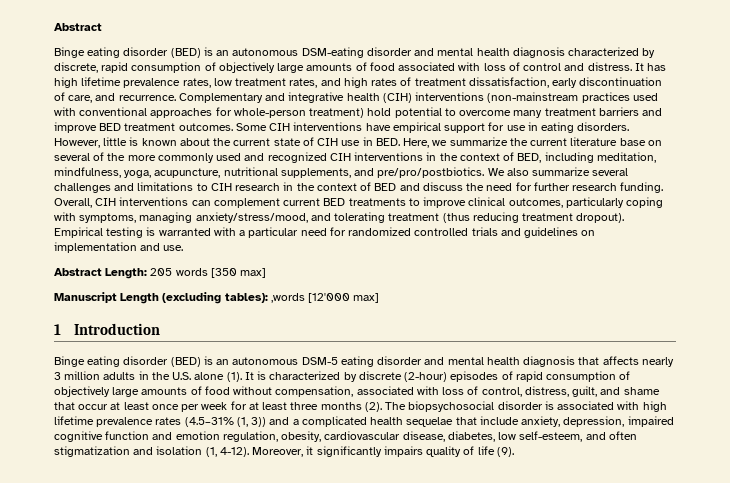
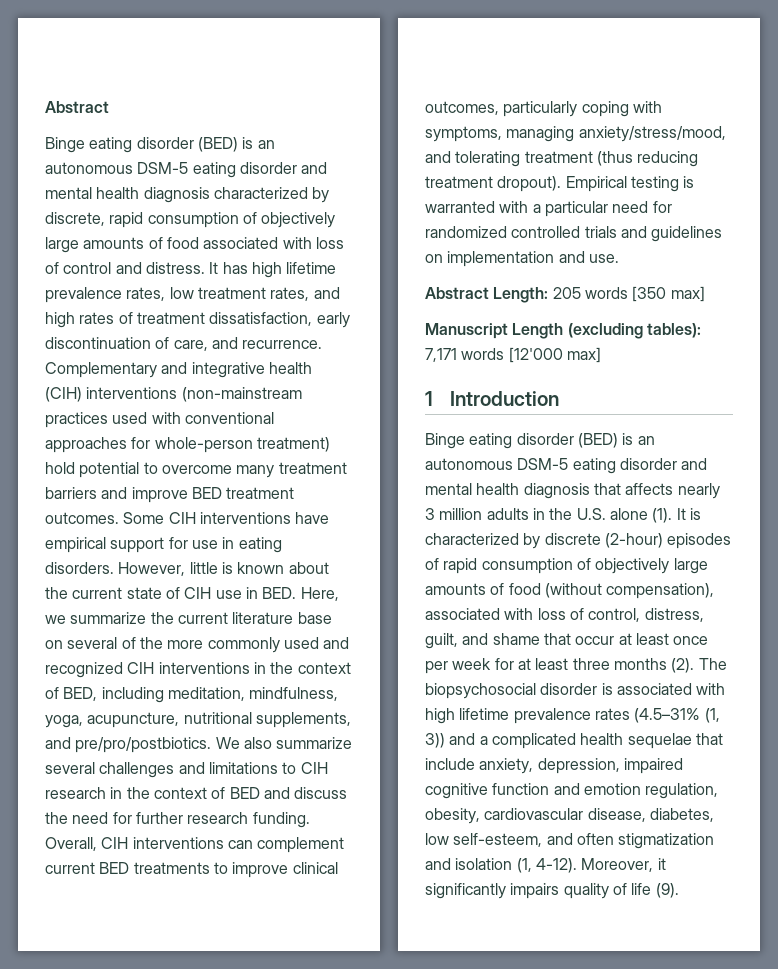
- Binge eating disorder (BED) is an autonomous DSM-eating disorder and mental health diagnosis characterized by discrete, rapid consumption of objectively large amounts of food associated with loss of control and distress.
+ Binge eating disorder (BED) is an autonomous DSM-5 eating disorder and mental health diagnosis characterized by discrete, rapid consumption of objectively large amounts of food associated with loss of control and distress.
- Manuscript Length (excluding tables): ,words [12'000 max]
+ Manuscript Length (excluding tables): 7,171 words [12'000 max]
- It is characterized by discrete (2-hour) episodes of rapid consumption of objectively large amounts of food without compensation, associated with loss of control, distress, guilt, and shame that occur at least once per week for at least three months (2).
+ It is characterized by discrete (2-hour) episodes of rapid consumption of objectively large amounts of food (without compensation), associated with loss of control, distress, guilt, and shame that occur at least once per week for at least three months (2).

